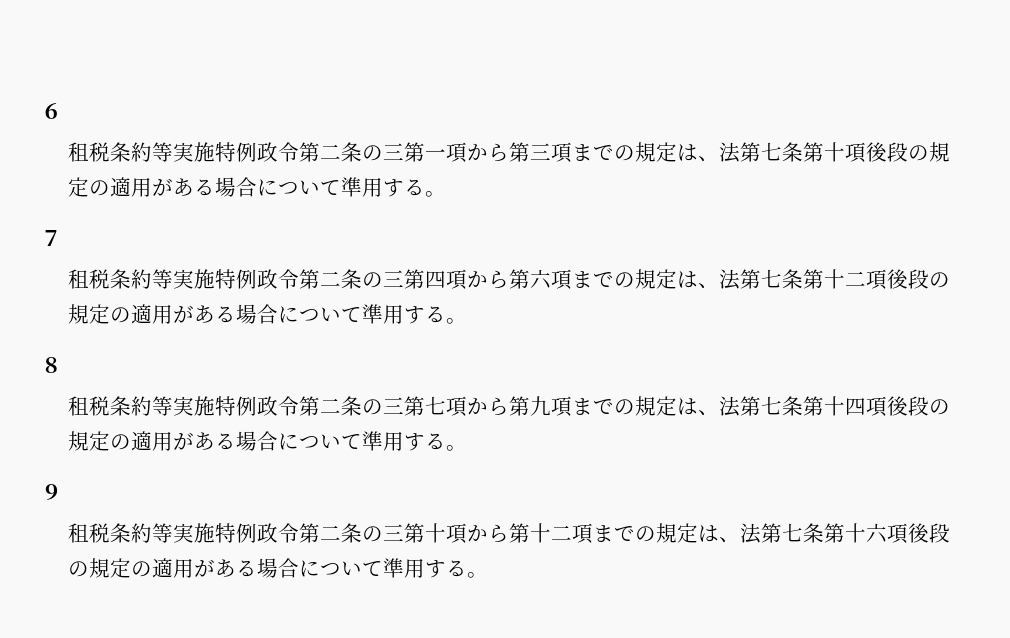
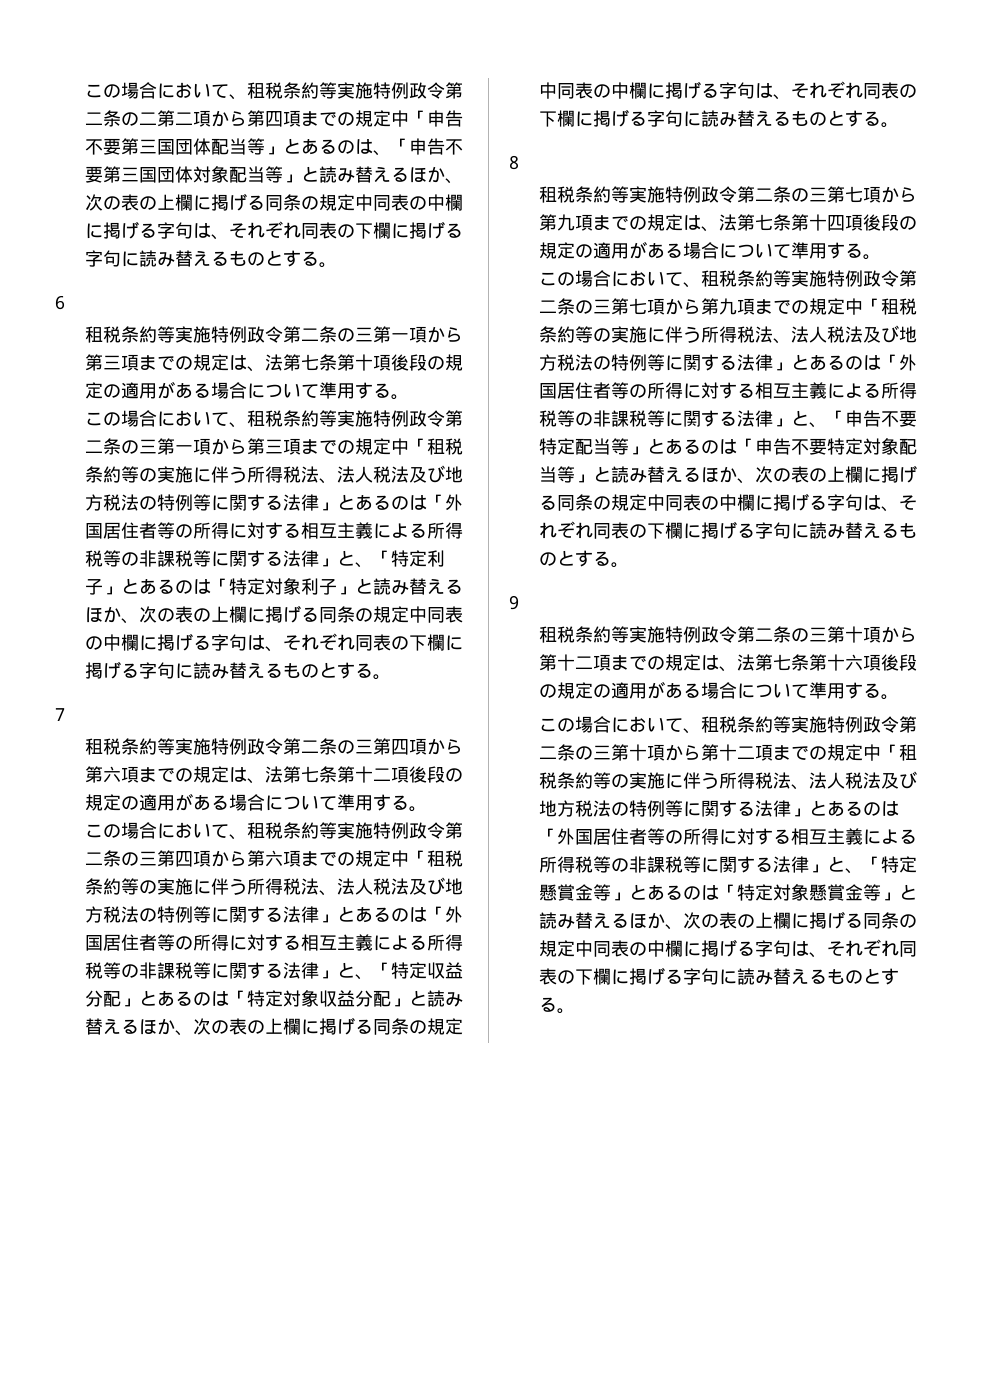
+ この場合において、租税条約等実施特例政令第二条の二第二項から第四項までの規定中「申告不要第三国団体配当等」とあるのは、「申告不要第三国団体対象配当等」と読み替えるほか、次の表の上欄に掲げる同条の規定中同表の中欄に掲げる字句は、それぞれ同表の下欄に掲げる字句に読み替えるものとする。
+ この場合において、租税条約等実施特例政令第二条の三第一項から第三項までの規定中「租税条約等の実施に伴う所得税法、法人税法及び地方税法の特例等に関する法律」とあるのは「外国居住者等の所得に対する相互主義による所得税等の非課税等に関する法律」と、「特定利子」とあるのは「特定対象利子」と読み替えるほか、次の表の上欄に掲げる同条の規定中同表の中欄に掲げる字句は、それぞれ同表の下欄に掲げる字句に読み替えるものとする。
+ この場合において、租税条約等実施特例政令第二条の三第四項から第六項までの規定中「租税条約等の実施に伴う所得税法、法人税法及び地方税法の特例等に関する法律」とあるのは「外国居住者等の所得に対する相互主義による所得税等の非課税等に関する法律」と、「特定収益分配」とあるのは「特定対象収益分配」と読み替えるほか、次の表の上欄に掲げる同条の規定中同表の中欄に掲げる字句は、それぞれ同表の下欄に掲げる字句に読み替えるものとする。
+ この場合において、租税条約等実施特例政令第二条の三第七項から第九項までの規定中「租税条約等の実施に伴う所得税法、法人税法及び地方税法の特例等に関する法律」とあるのは「外国居住者等の所得に対する相互主義による所得税等の非課税等に関する法律」と、「申告不要特定配当等」とあるのは「申告不要特定対象配当等」と読み替えるほか、次の表の上欄に掲げる同条の規定中同表の中欄に掲げる字句は、それぞれ同表の下欄に掲げる字句に読み替えるものとする。
+ この場合において、租税条約等実施特例政令第二条の三第十項から第十二項までの規定中「租税条約等の実施に伴う所得税法、法人税法及び地方税法の特例等に関する法律」とあるのは「外国居住者等の所得に対する相互主義による所得税等の非課税等に関する法律」と、「特定懸賞金等」とあるのは「特定対象懸賞金等」と読み替えるほか、次の表の上欄に掲げる同条の規定中同表の中欄に掲げる字句は、それぞれ同表の下欄に掲げる字句に読み替えるものとする。

